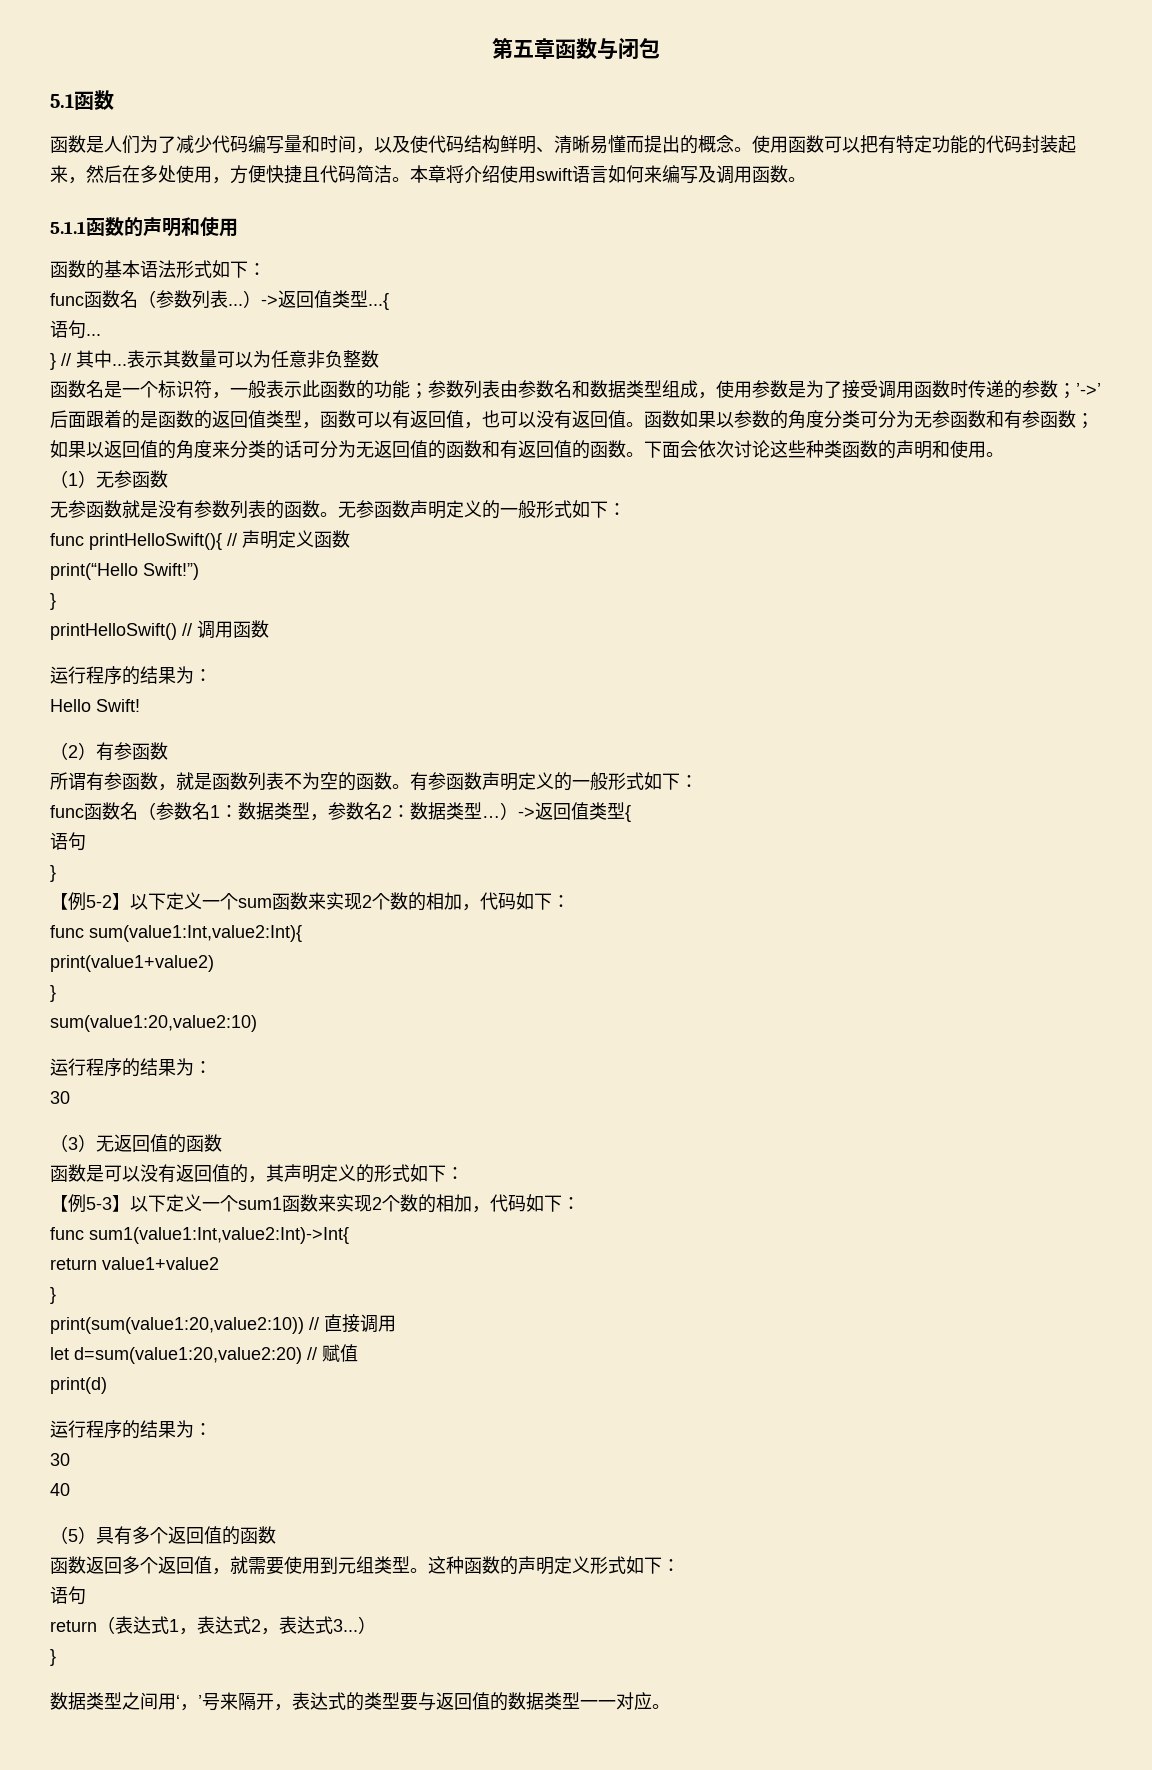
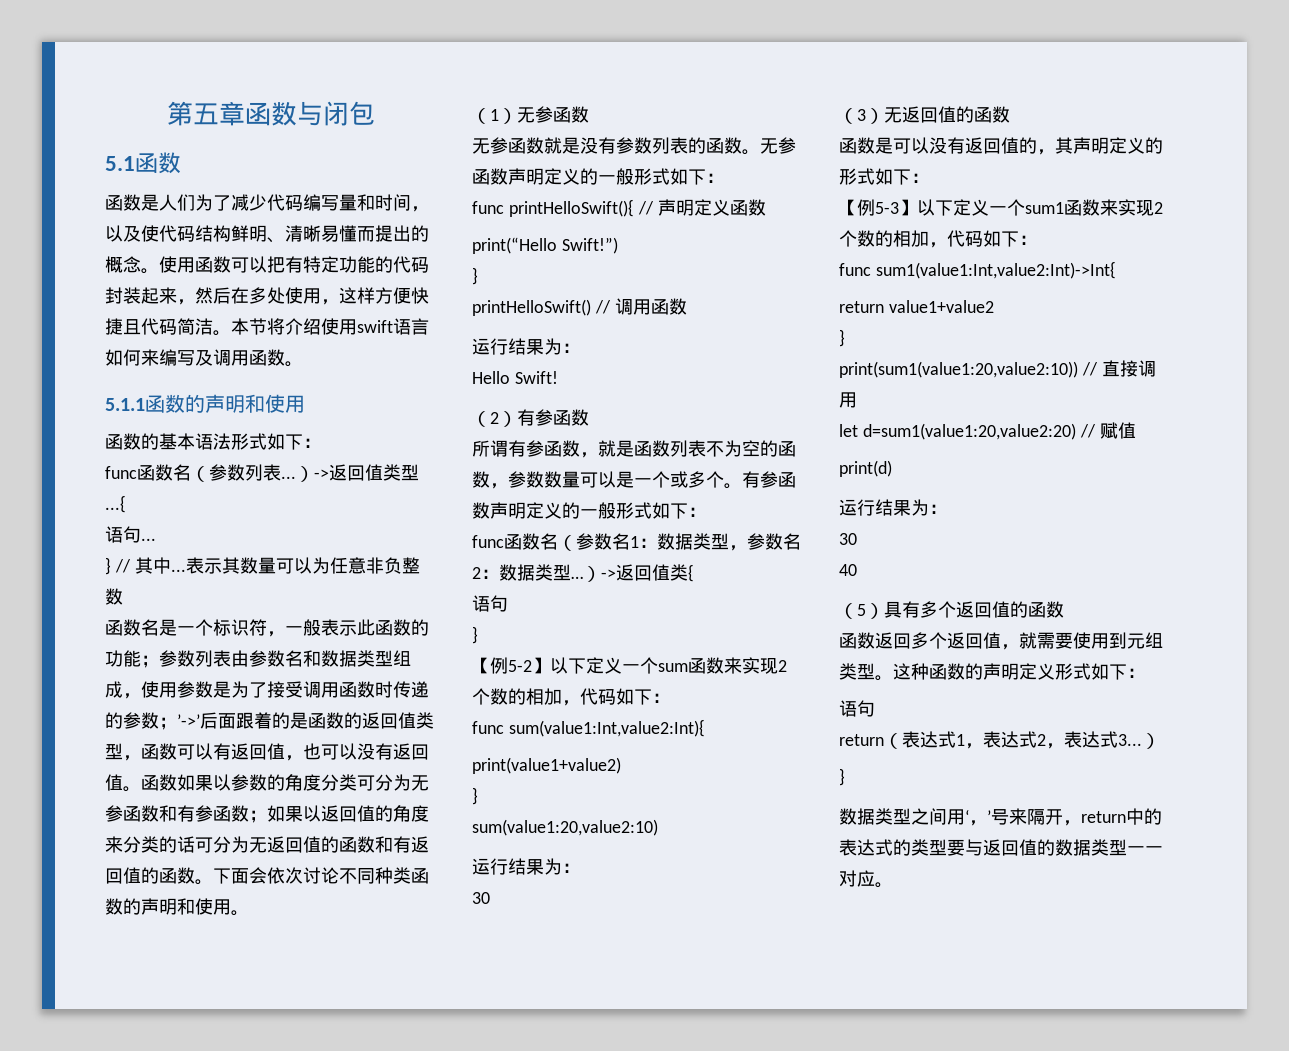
- 使用函数可以把有特定功能的代码封装起来，然后在多处使用，方便快捷且代码简洁。
+ 使用函数可以把有特定功能的代码封装起来，然后在多处使用，这样方便快捷且代码简洁。
- 本章将介绍使用swift语言如何来编写及调用函数。
+ 本节将介绍使用swift语言如何来编写及调用函数。
- 下面会依次讨论这些种类函数的声明和使用。
+ 下面会依次讨论不同种类函数的声明和使用。
  printHelloSwift() // 调用函数
- 运行程序的结果为：
+ 运行结果为：
- 所谓有参函数，就是函数列表不为空的函数。
+ 所谓有参函数，就是函数列表不为空的函数，参数数量可以是一个或多个。
- func函数名（参数名1：数据类型，参数名2：数据类型…）->返回值类型{
+ func函数名（参数名1：数据类型，参数名2：数据类型…）->返回值类{
  sum(value1:20,value2:10)
- 运行程序的结果为：
+ 运行结果为：
- print(sum(value1:20,value2:10)) // 直接调用
+ print(sum1(value1:20,value2:10)) // 直接调用
- let d=sum(value1:20,value2:20) // 赋值
+ let d=sum1(value1:20,value2:20) // 赋值
  print(d)
- 运行程序的结果为：
+ 运行结果为：
- 数据类型之间用‘，’号来隔开，表达式的类型要与返回值的数据类型一一对应。
+ 数据类型之间用‘，’号来隔开，return中的表达式的类型要与返回值的数据类型一一对应。

